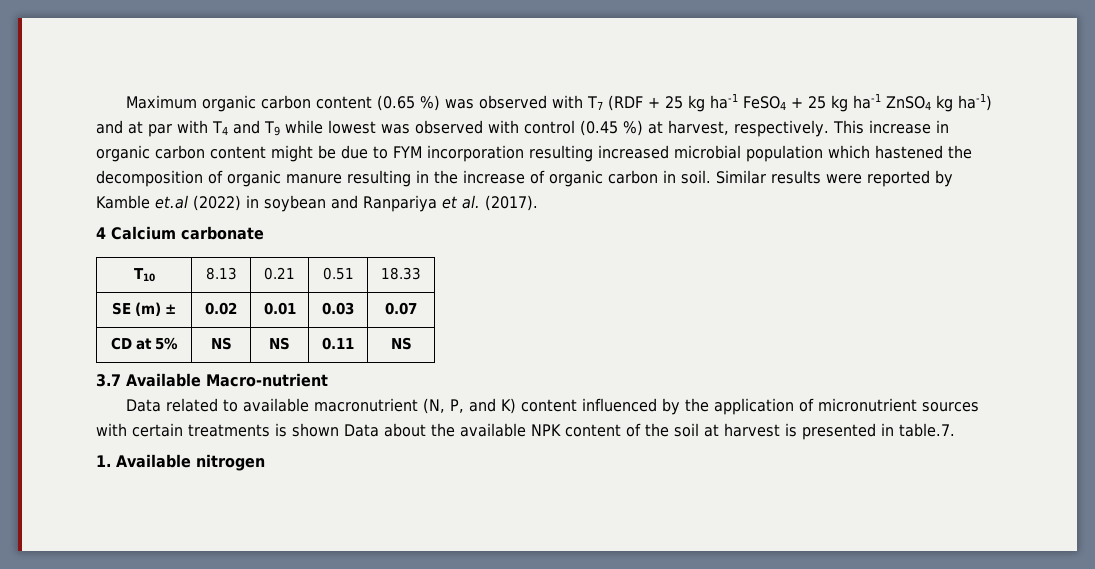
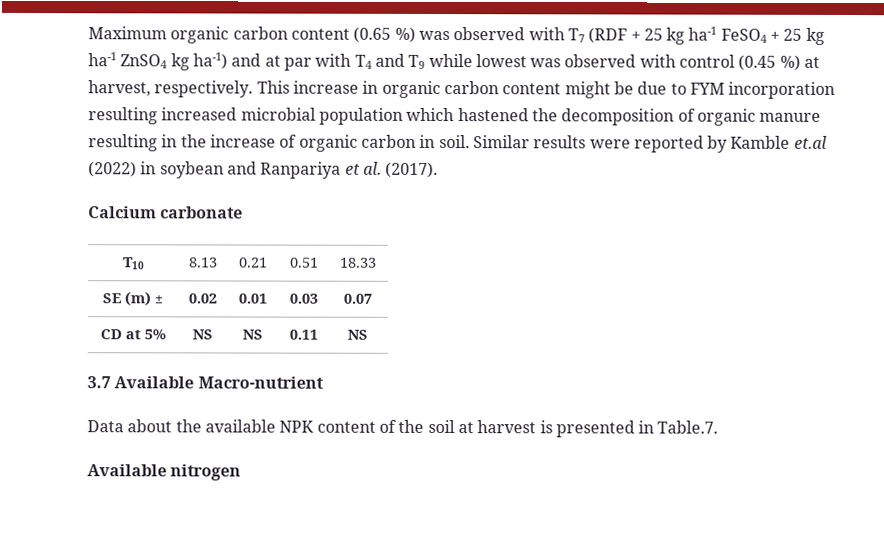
- 4 Calcium carbonate
+ Calcium carbonate
- Data related to available macronutrient (N, P, and K) content influenced by the application of micronutrient sources with certain treatments is shown Data about the available NPK content of the soil at harvest is presented in table.7.
- 1. Available nitrogen
+ Data about the available NPK content of the soil at harvest is presented in Table.7.
+ Available nitrogen

